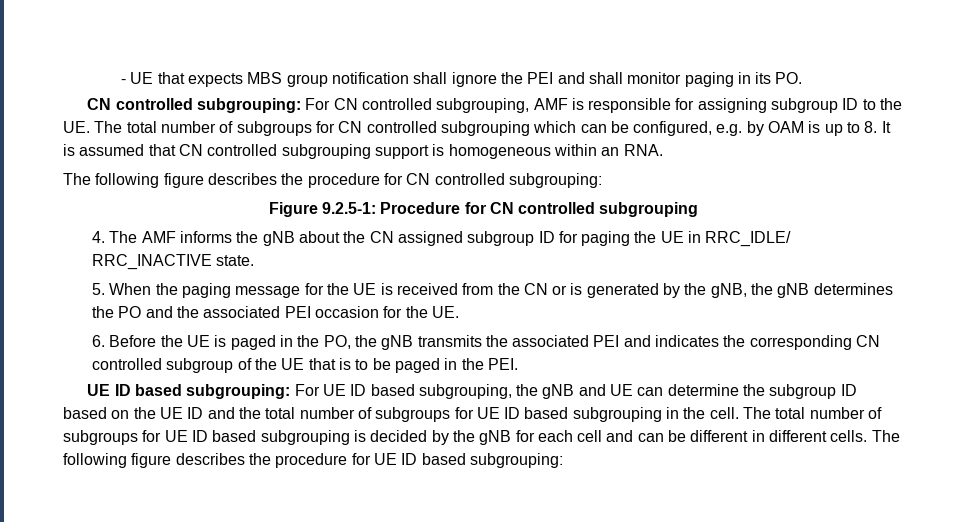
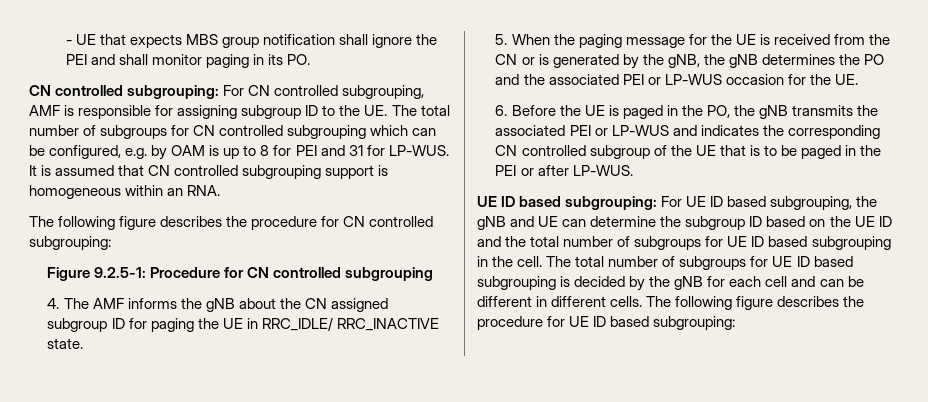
- CN controlled subgrouping: For CN controlled subgrouping, AMF is responsible for assigning subgroup ID to the UE. The total number of subgroups for CN controlled subgrouping which can be configured, e.g. by OAM is up to 8. It is assumed that CN controlled subgrouping support is homogeneous within an RNA.
+ CN controlled subgrouping: For CN controlled subgrouping, AMF is responsible for assigning subgroup ID to the UE. The total number of subgroups for CN controlled subgrouping which can be configured, e.g. by OAM is up to 8 for PEI and 31 for LP-WUS. It is assumed that CN controlled subgrouping support is homogeneous within an RNA.
- 5. When the paging message for the UE is received from the CN or is generated by the gNB, the gNB determines the PO and the associated PEI occasion for the UE.
+ 5. When the paging message for the UE is received from the CN or is generated by the gNB, the gNB determines the PO and the associated PEI or LP-WUS occasion for the UE.
- 6. Before the UE is paged in the PO, the gNB transmits the associated PEI and indicates the corresponding CN controlled subgroup of the UE that is to be paged in the PEI.
+ 6. Before the UE is paged in the PO, the gNB transmits the associated PEI or LP-WUS and indicates the corresponding CN controlled subgroup of the UE that is to be paged in the PEI or after LP-WUS.

